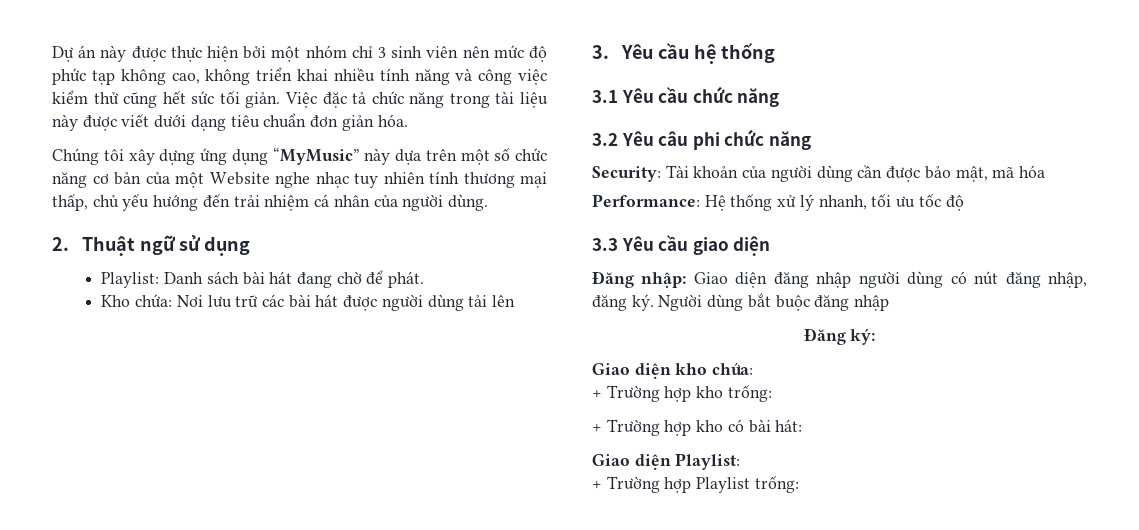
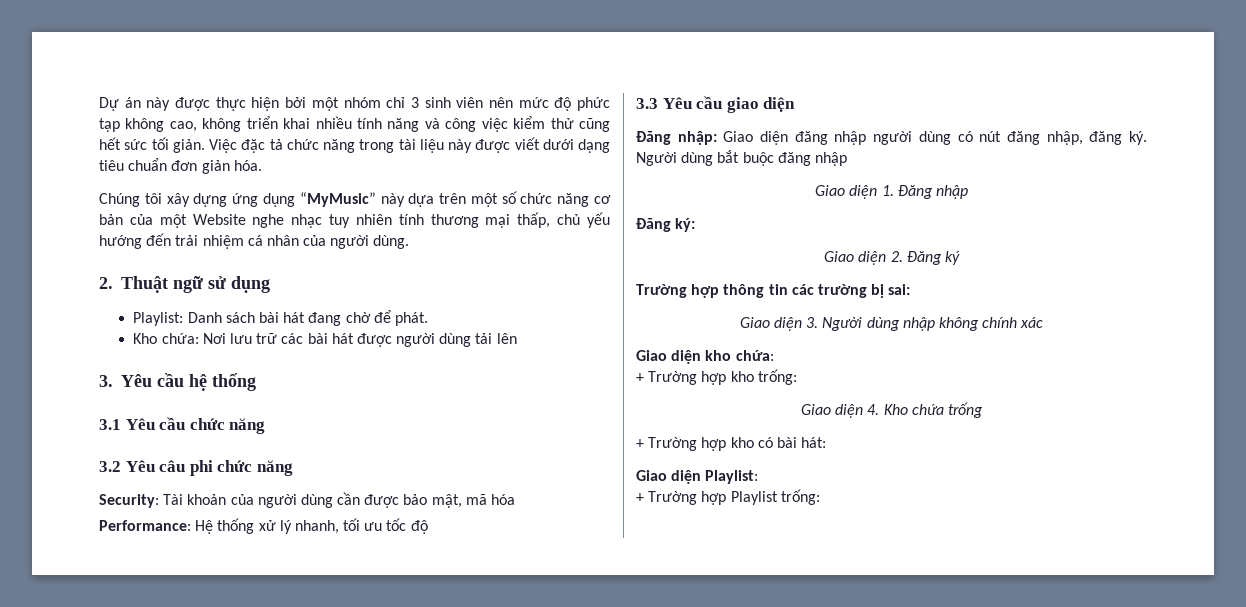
+ Giao diện 1. Đăng nhập
  Đăng ký:
+ Giao diện 2. Đăng ký
+ Trường hợp thông tin các trường bị sai:
+ Giao diện 3. Người dùng nhập không chính xác
+ Giao diện 4. Kho chứa trống

